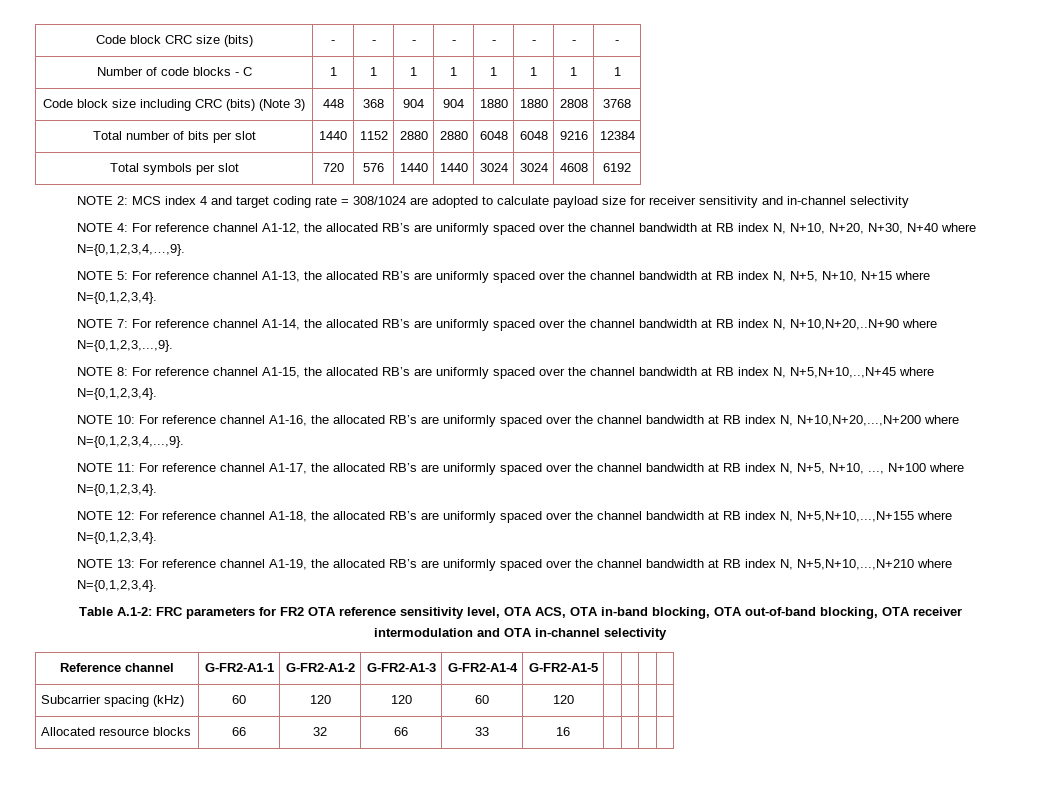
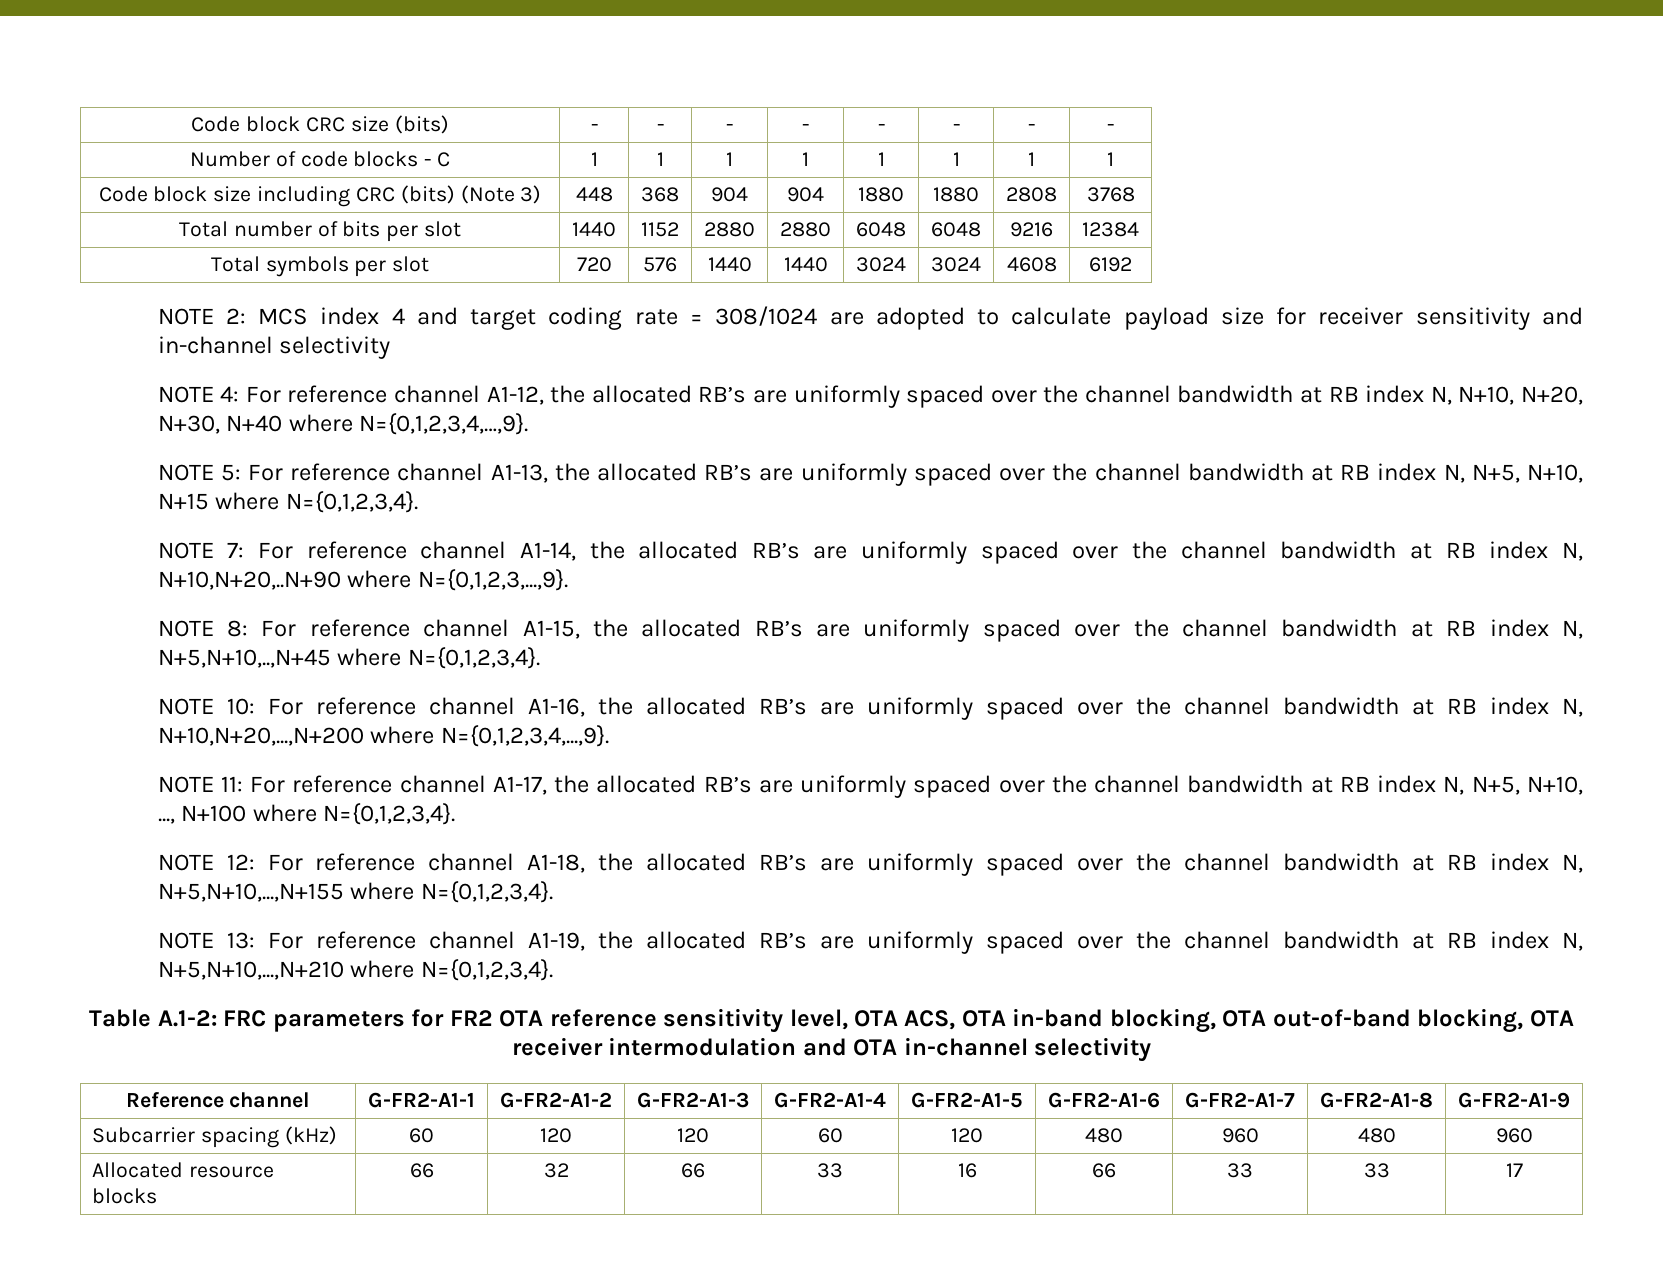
- Reference channel | G-FR2-A1-1 | G-FR2-A1-2 | G-FR2-A1-3 | G-FR2-A1-4 | G-FR2-A1-5 | | | |
+ Reference channel | G-FR2-A1-1 | G-FR2-A1-2 | G-FR2-A1-3 | G-FR2-A1-4 | G-FR2-A1-5 | G-FR2-A1-6 | G-FR2-A1-7 | G-FR2-A1-8 | G-FR2-A1-9
- Subcarrier spacing (kHz) | 60 | 120 | 120 | 60 | 120 | | | |
+ Subcarrier spacing (kHz) | 60 | 120 | 120 | 60 | 120 | 480 | 960 | 480 | 960
- Allocated resource blocks | 66 | 32 | 66 | 33 | 16 | | | |
+ Allocated resource blocks | 66 | 32 | 66 | 33 | 16 | 66 | 33 | 33 | 17

